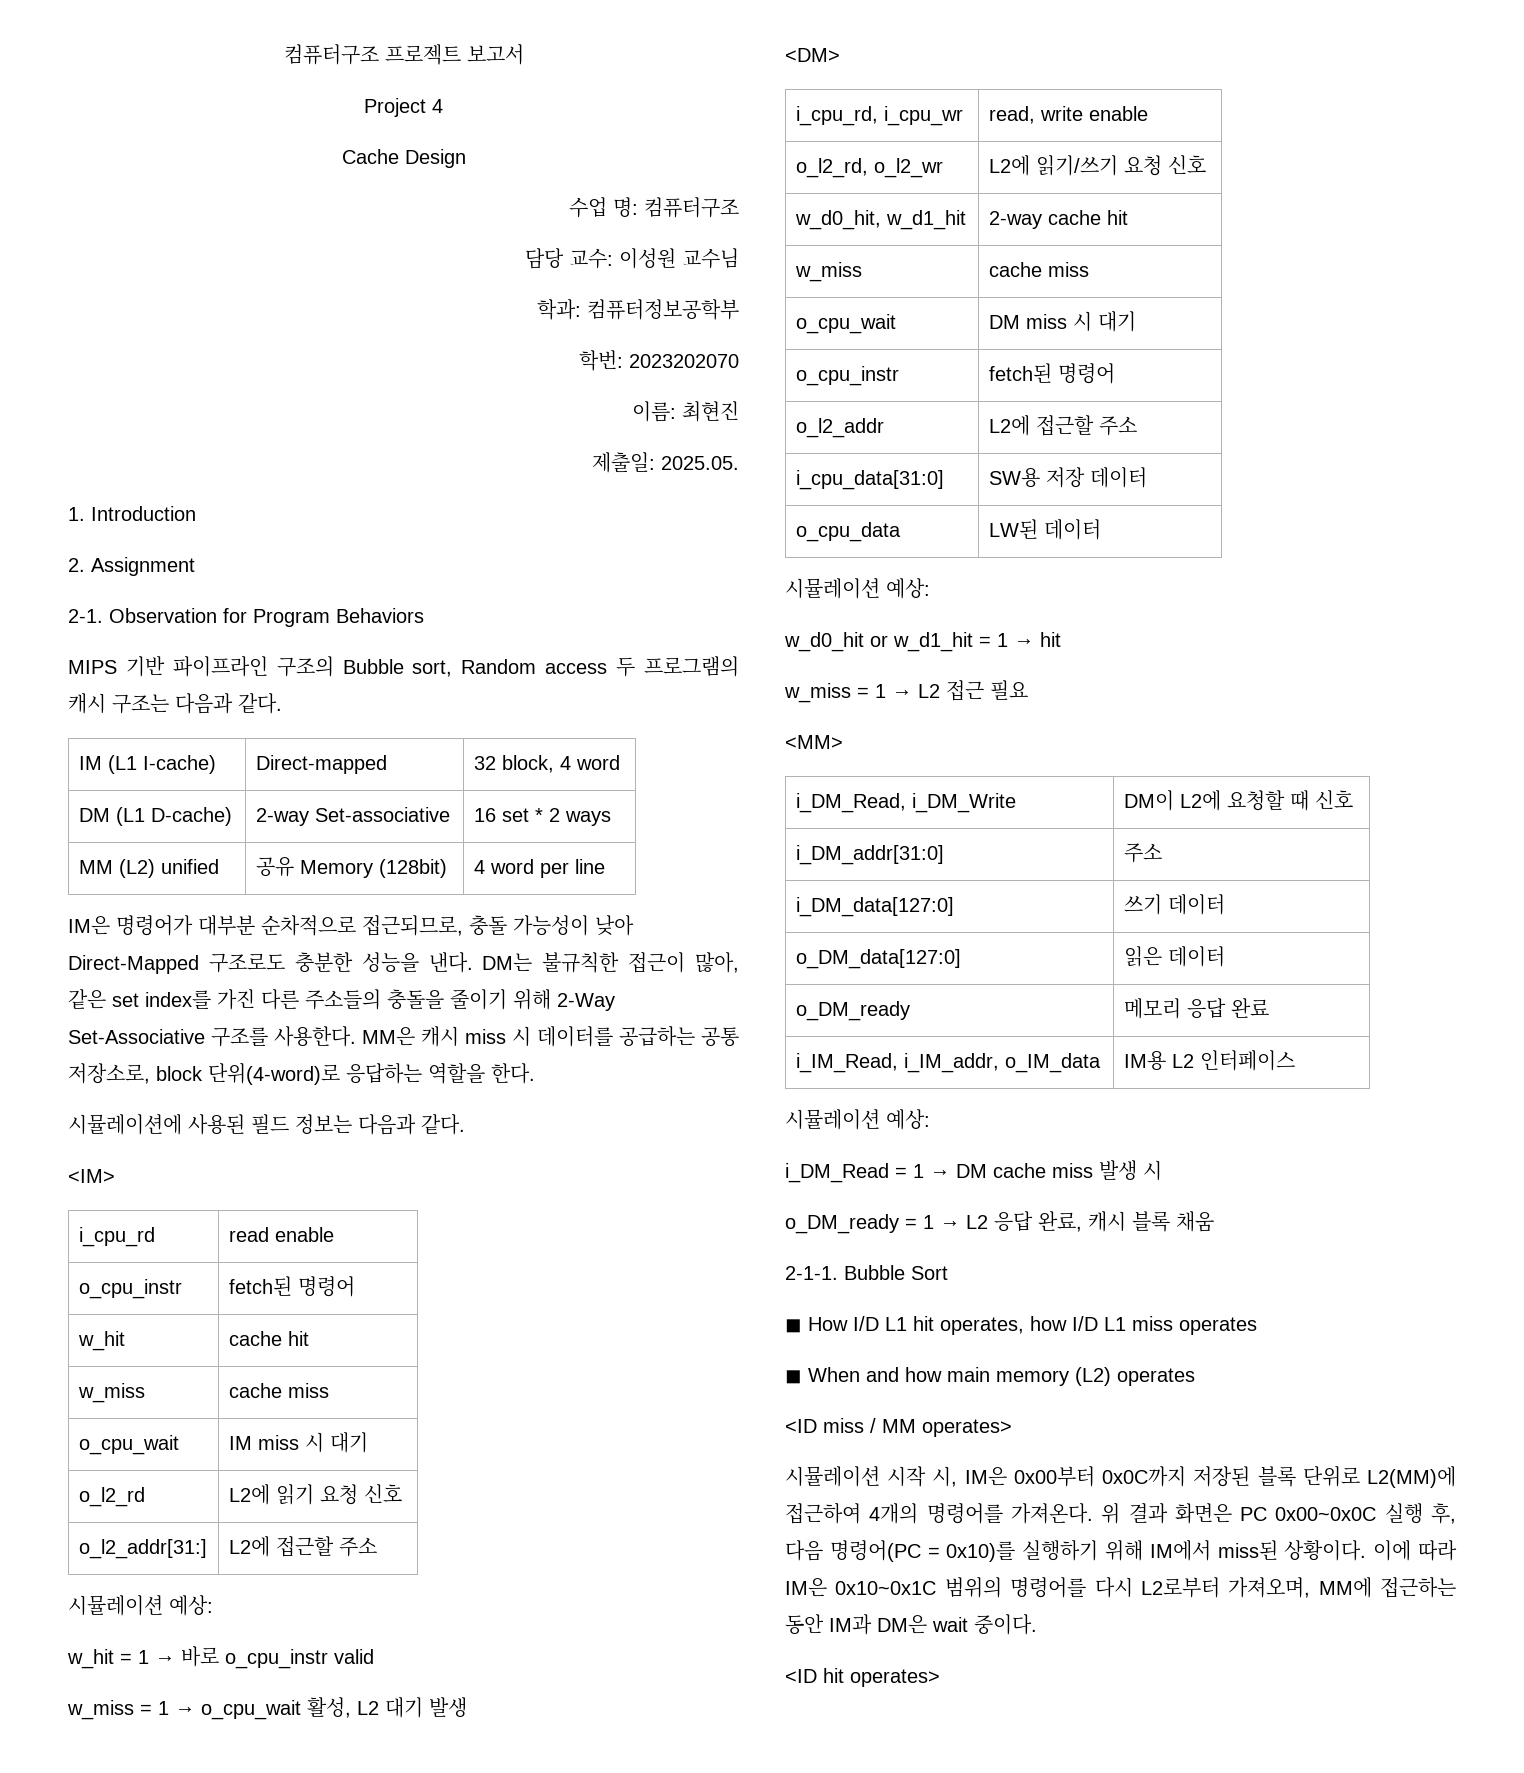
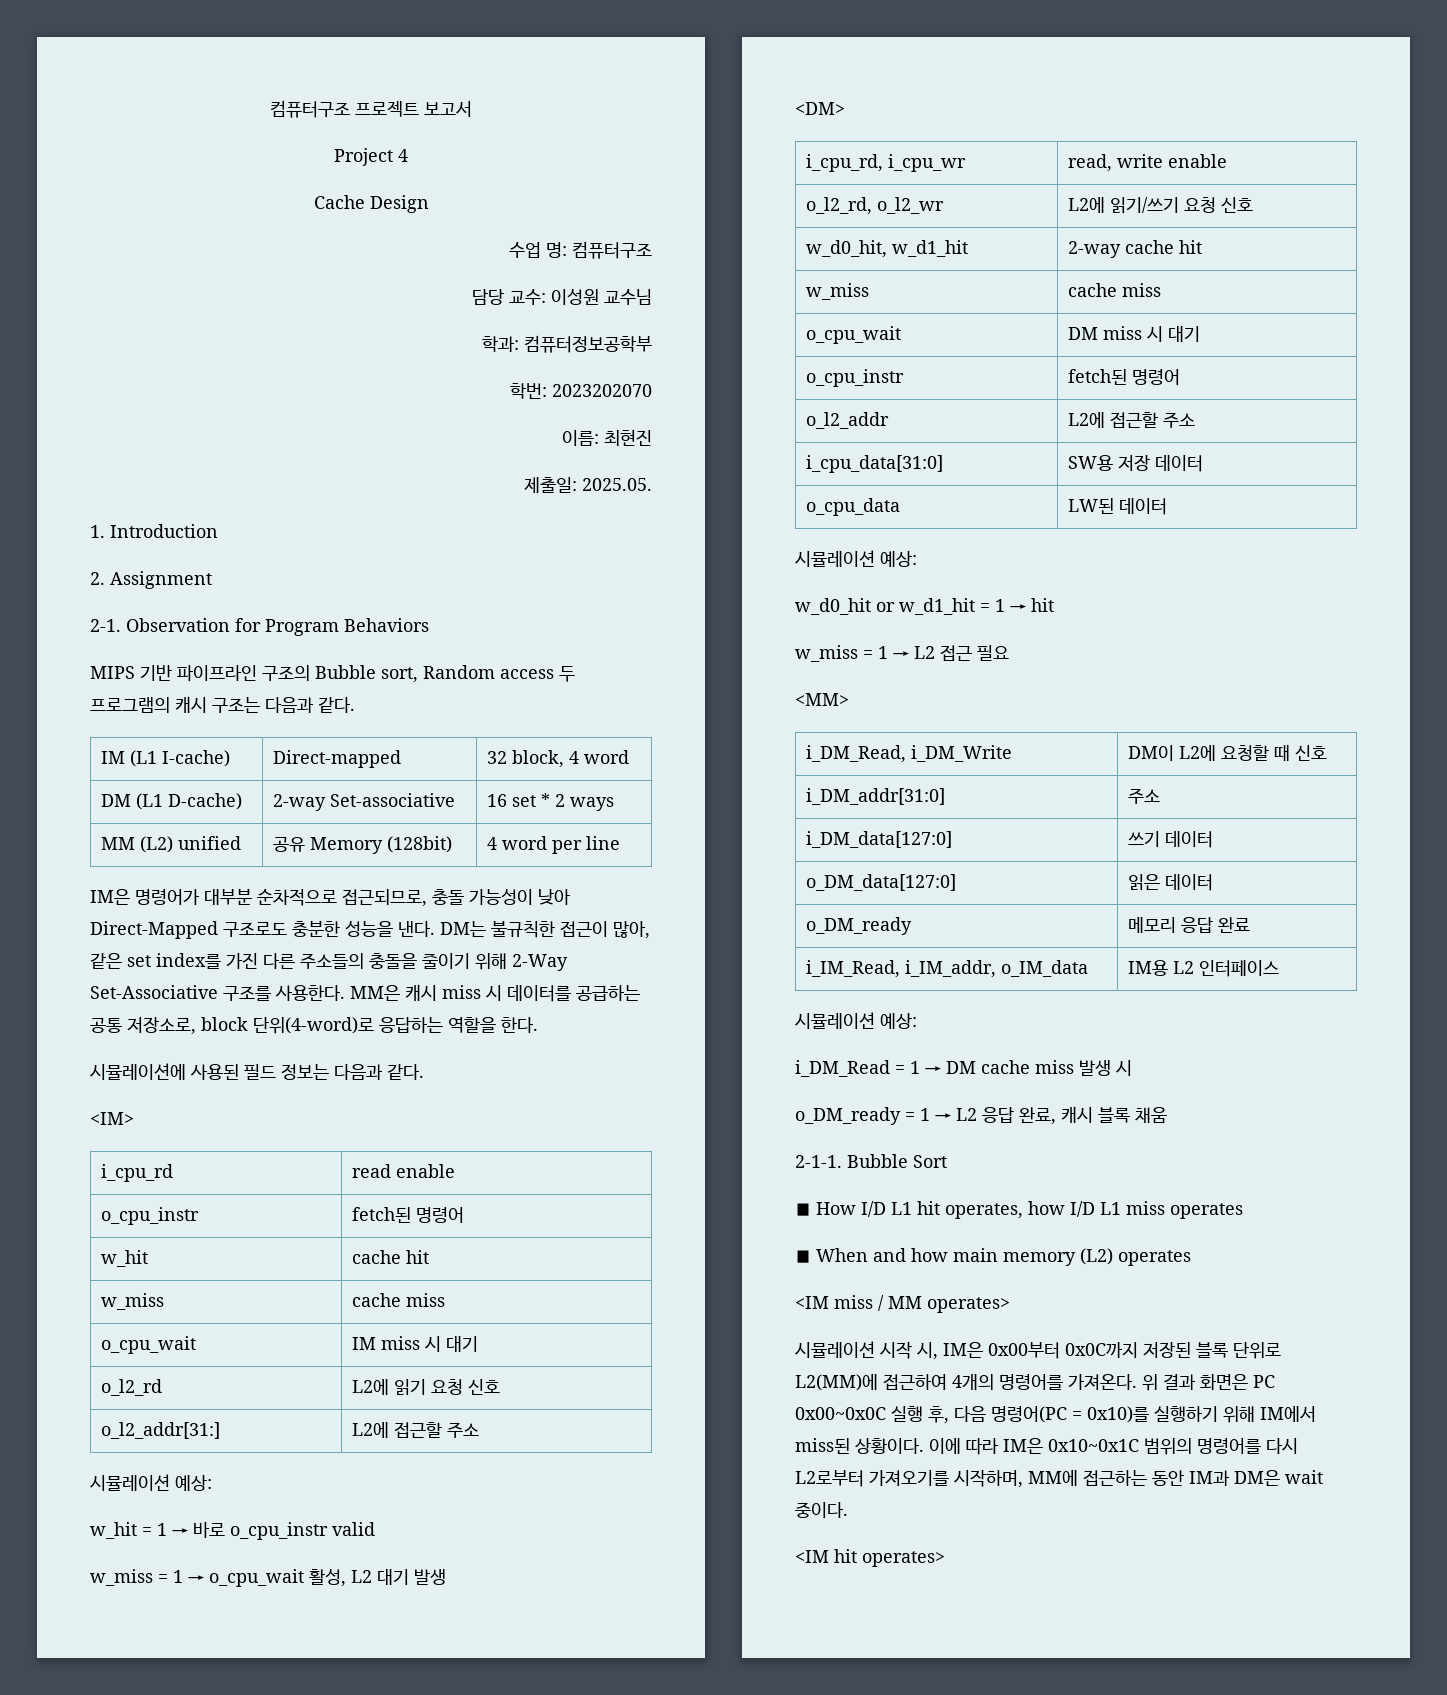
- <ID miss / MM operates>
+ <IM miss / MM operates>
- 이에 따라 IM은 0x10~0x1C 범위의 명령어를 다시 L2로부터 가져오며, MM에 접근하는 동안 IM과 DM은 wait 중이다.
+ 이에 따라 IM은 0x10~0x1C 범위의 명령어를 다시 L2로부터 가져오기를 시작하며, MM에 접근하는 동안 IM과 DM은 wait 중이다.
- <ID hit operates>
+ <IM hit operates>

